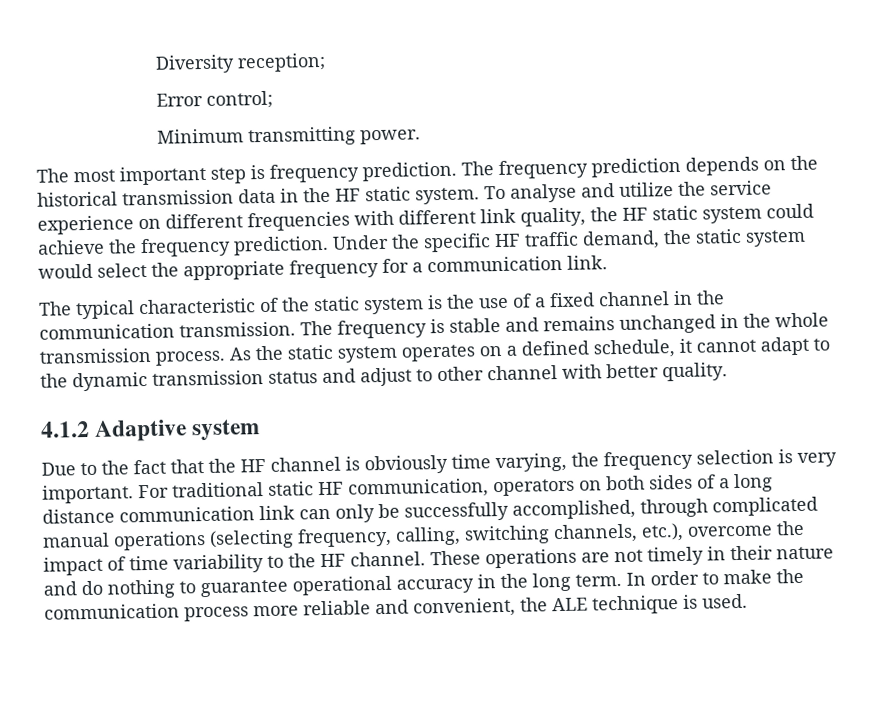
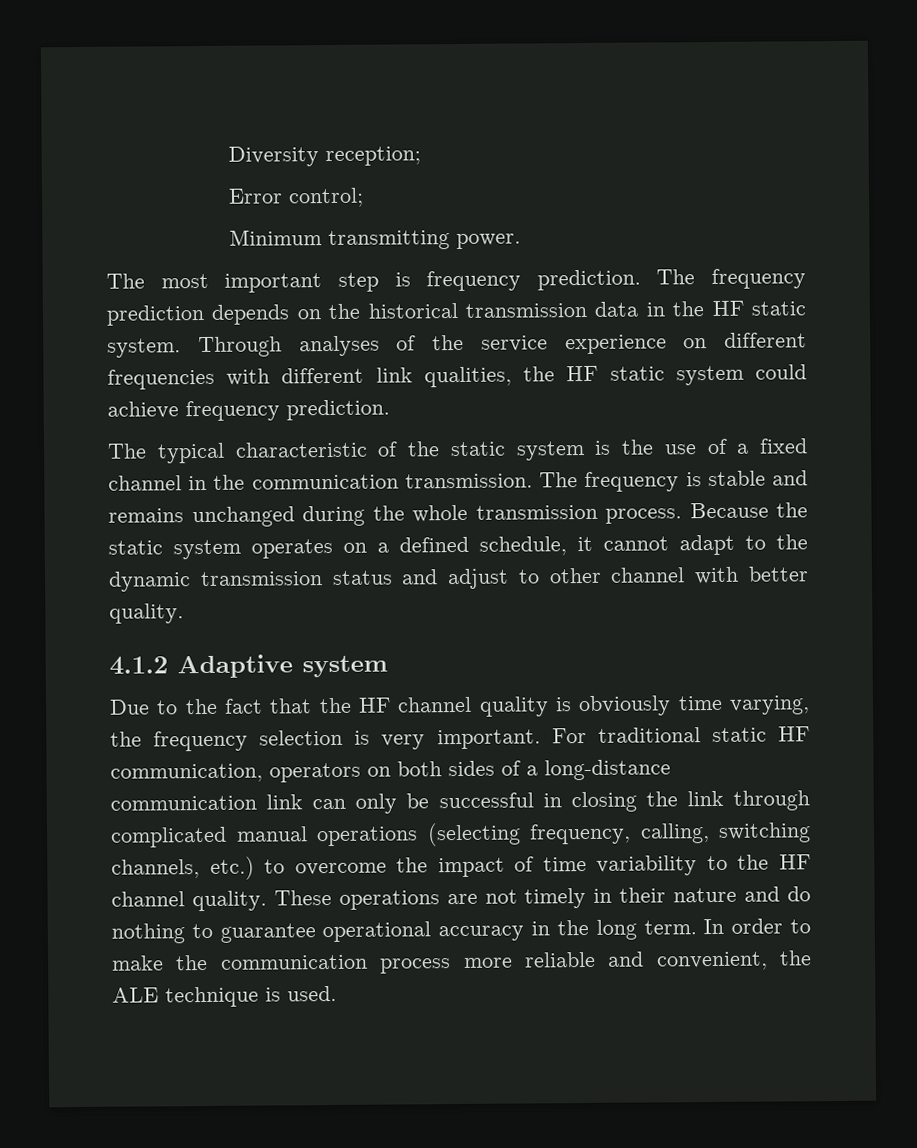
- To analyse and utilize the service experience on different frequencies with different link quality, the HF static system could achieve the frequency prediction. Under the specific HF traffic demand, the static system would select the appropriate frequency for a communication link.
+ Through analyses of the service experience on different frequencies with different link qualities, the HF static system could achieve frequency prediction.
- The frequency is stable and remains unchanged in the whole transmission process.
+ The frequency is stable and remains unchanged during the whole transmission process.
- As the static system operates on a defined schedule, it cannot adapt to the dynamic transmission status and adjust to other channel with better quality.
+ Because the static system operates on a defined schedule, it cannot adapt to the dynamic transmission status and adjust to other channel with better quality.
- Due to the fact that the HF channel is obviously time varying, the frequency selection is very important.
+ Due to the fact that the HF channel quality is obviously time varying, the frequency selection is very important.
- For traditional static HF communication, operators on both sides of a long distance communication link can only be successfully accomplished, through complicated manual operations (selecting frequency, calling, switching channels, etc.), overcome the impact of time variability to the HF channel.
+ For traditional static HF communication, operators on both sides of a long-distance communication link can only be successful in closing the link through complicated manual operations (selecting frequency, calling, switching channels, etc.) to overcome the impact of time variability to the HF channel quality.

